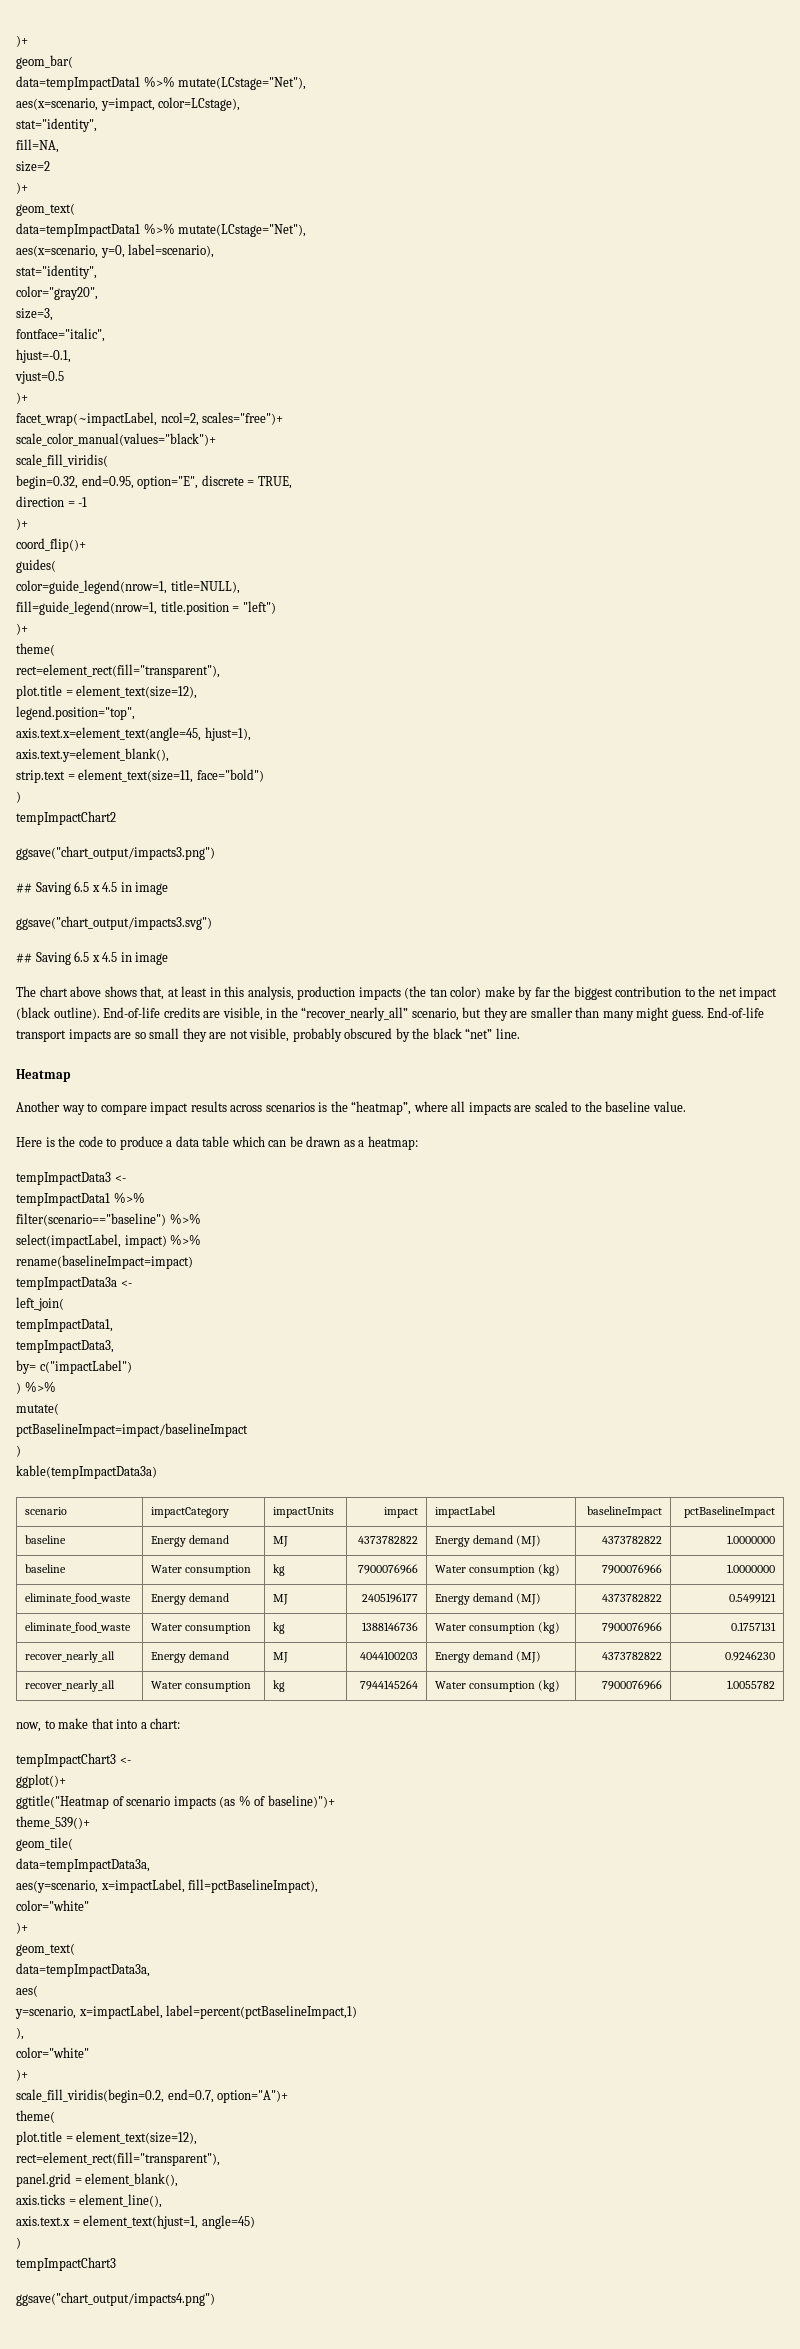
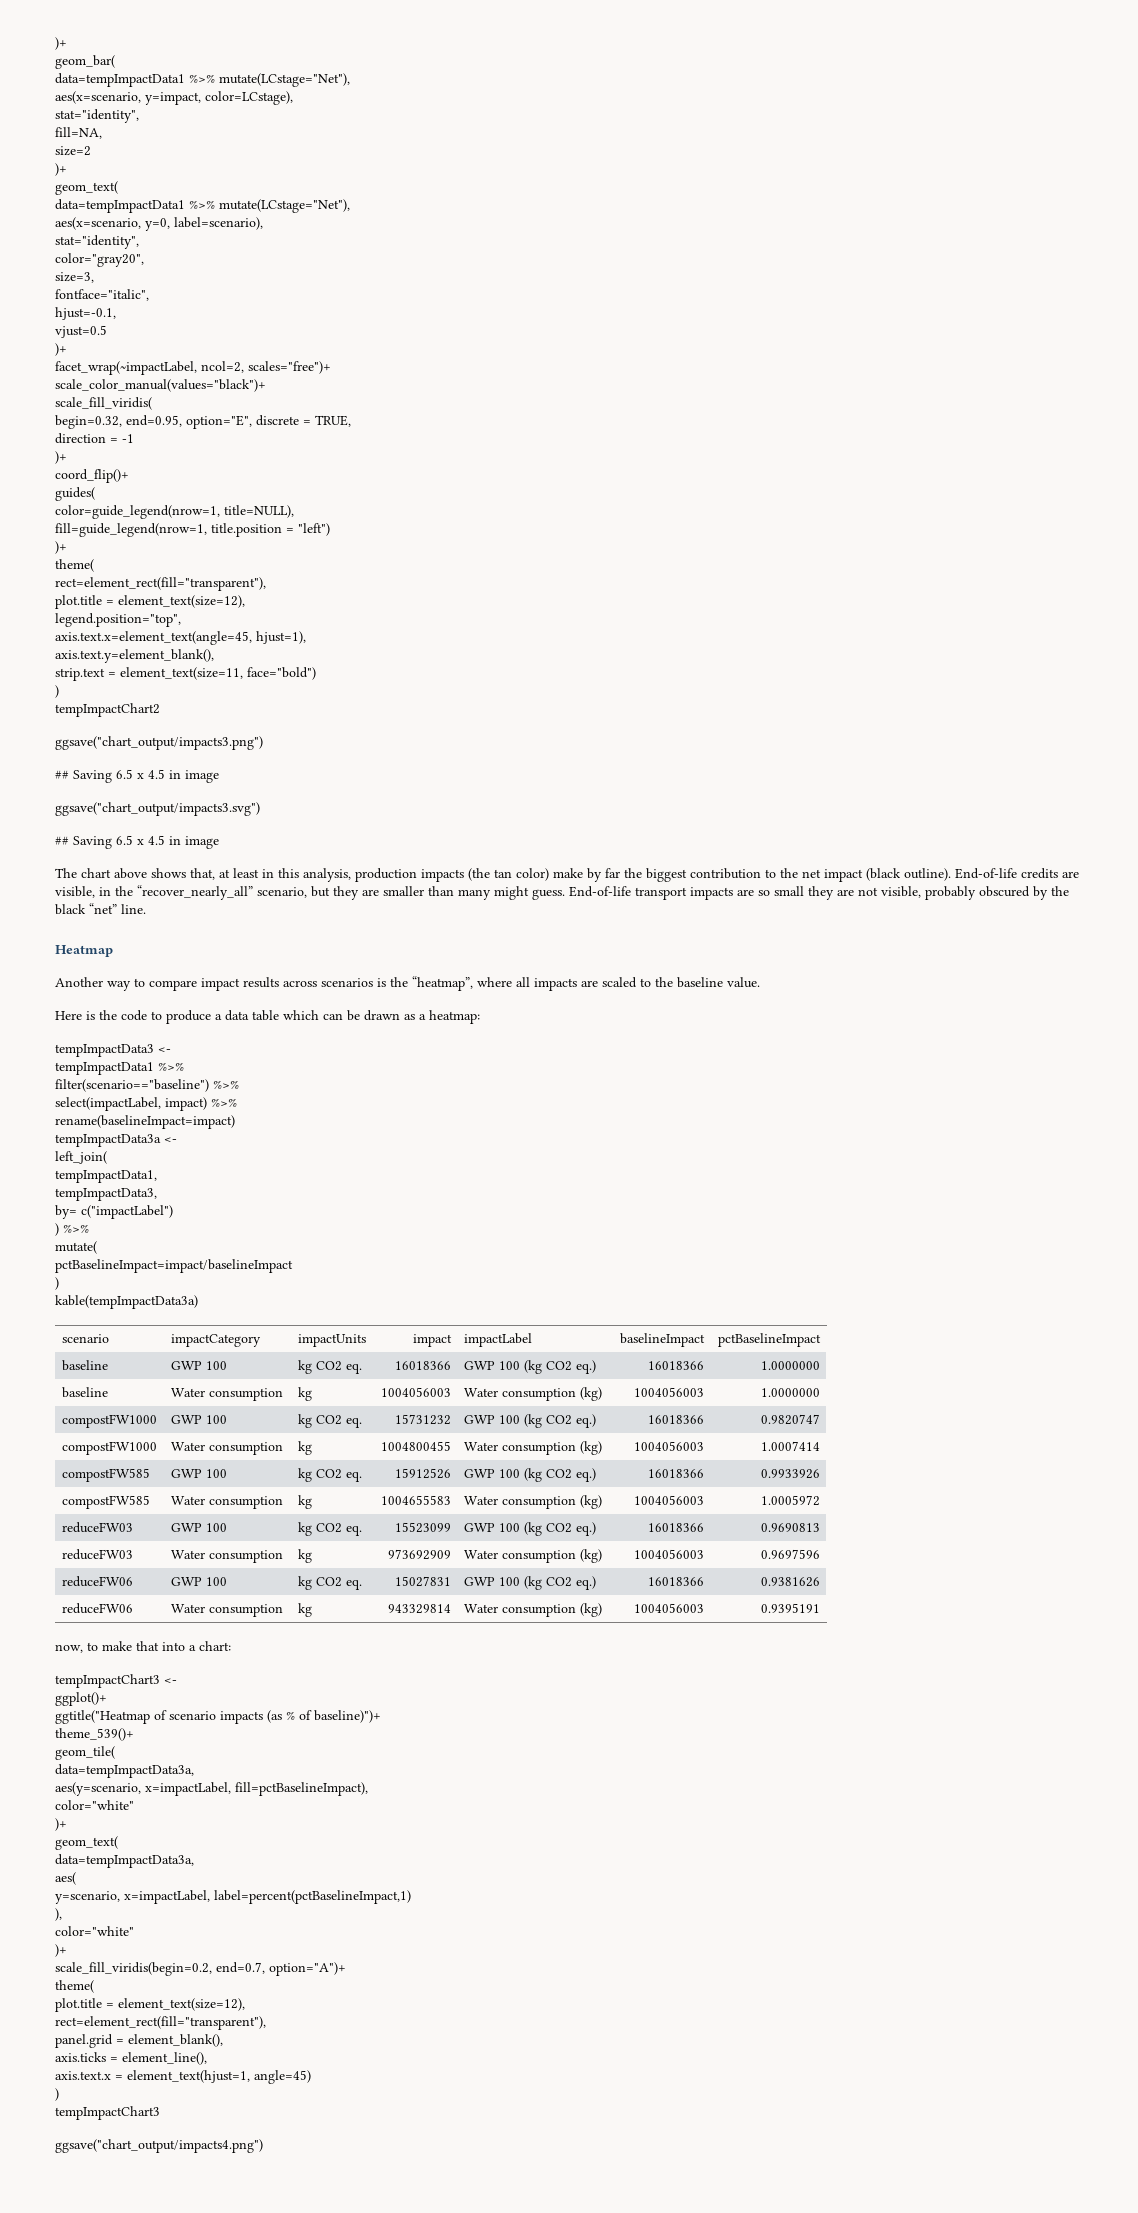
- baseline | Energy demand | MJ | 4373782822 | Energy demand (MJ) | 4373782822 | 1.0000000
+ baseline | GWP 100 | kg CO2 eq. | 16018366 | GWP 100 (kg CO2 eq.) | 16018366 | 1.0000000
- baseline | Water consumption | kg | 7900076966 | Water consumption (kg) | 7900076966 | 1.0000000
- eliminate_food_waste | Energy demand | MJ | 2405196177 | Energy demand (MJ) | 4373782822 | 0.5499121
- eliminate_food_waste | Water consumption | kg | 1388146736 | Water consumption (kg) | 7900076966 | 0.1757131
- recover_nearly_all | Energy demand | MJ | 4044100203 | Energy demand (MJ) | 4373782822 | 0.9246230
- recover_nearly_all | Water consumption | kg | 7944145264 | Water consumption (kg) | 7900076966 | 1.0055782
+ baseline | Water consumption | kg | 1004056003 | Water consumption (kg) | 1004056003 | 1.0000000
+ compostFW1000 | GWP 100 | kg CO2 eq. | 15731232 | GWP 100 (kg CO2 eq.) | 16018366 | 0.9820747
+ compostFW1000 | Water consumption | kg | 1004800455 | Water consumption (kg) | 1004056003 | 1.0007414
+ compostFW585 | GWP 100 | kg CO2 eq. | 15912526 | GWP 100 (kg CO2 eq.) | 16018366 | 0.9933926
+ compostFW585 | Water consumption | kg | 1004655583 | Water consumption (kg) | 1004056003 | 1.0005972
+ reduceFW03 | GWP 100 | kg CO2 eq. | 15523099 | GWP 100 (kg CO2 eq.) | 16018366 | 0.9690813
+ reduceFW03 | Water consumption | kg | 973692909 | Water consumption (kg) | 1004056003 | 0.9697596
+ reduceFW06 | GWP 100 | kg CO2 eq. | 15027831 | GWP 100 (kg CO2 eq.) | 16018366 | 0.9381626
+ reduceFW06 | Water consumption | kg | 943329814 | Water consumption (kg) | 1004056003 | 0.9395191

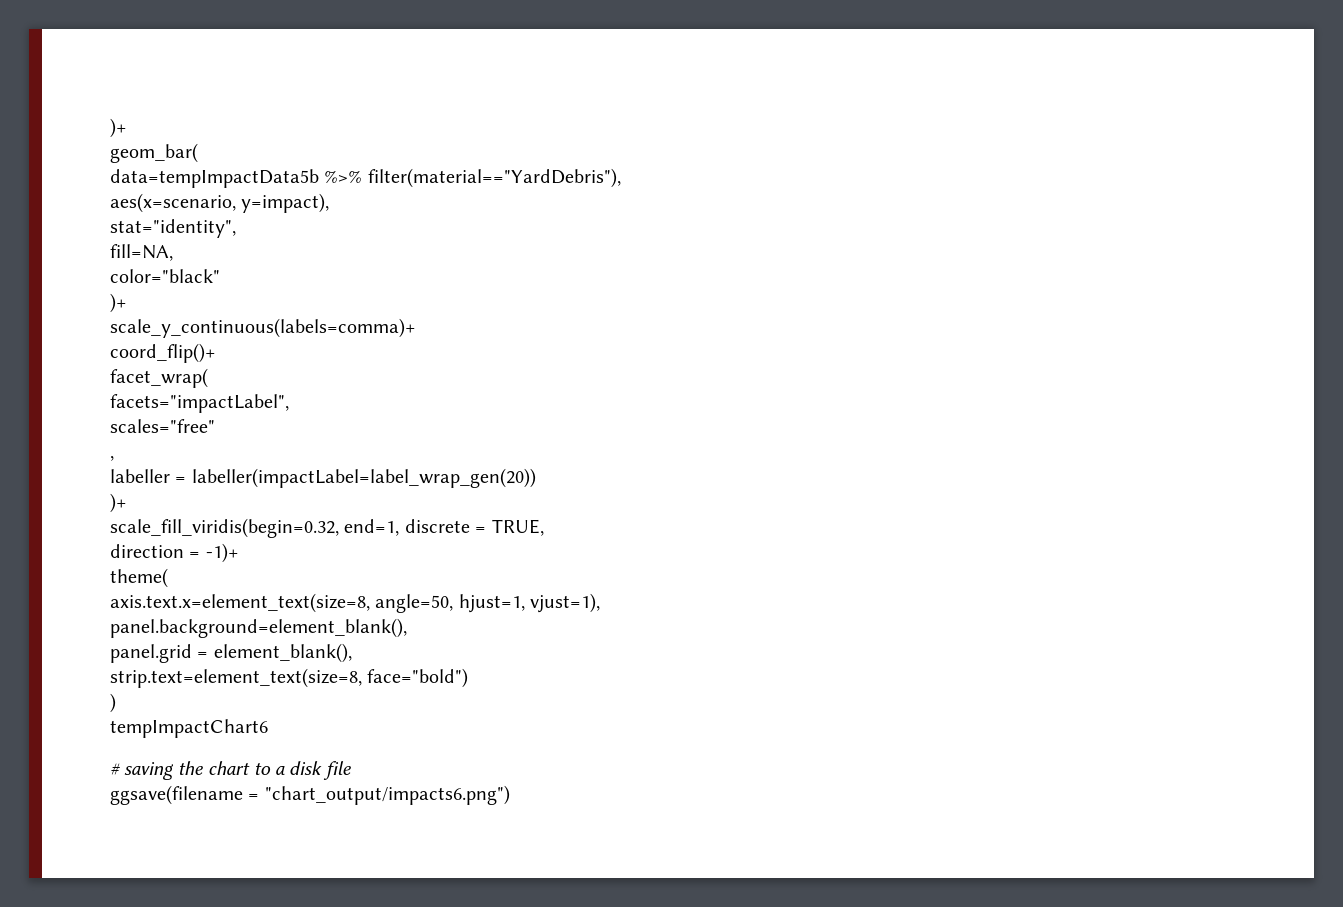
  geom_bar(
- data=tempImpactData1 %>% mutate(LCstage="Net"),
- aes(x=scenario, y=impact, color=LCstage),
+ data=tempImpactData5b %>% filter(material=="YardDebris"),
+ aes(x=scenario, y=impact),
- size=2
+ color="black"
  )+
- geom_text(
- data=tempImpactData1 %>% mutate(LCstage="Net"),
- aes(x=scenario, y=0, label=scenario),
- stat="identity",
- color="gray20",
- size=3,
- fontface="italic",
- hjust=-0.1,
- vjust=0.5
+ scale_y_continuous(labels=comma)+
+ coord_flip()+
+ facet_wrap(
+ facets="impactLabel",
+ scales="free"
+ ,
+ labeller = labeller(impactLabel=label_wrap_gen(20))
  )+
- facet_wrap(~impactLabel, ncol=2, scales="free")+
- scale_color_manual(values="black")+
- scale_fill_viridis(
- begin=0.32, end=0.95, option="E", discrete = TRUE,
+ scale_fill_viridis(begin=0.32, end=1, discrete = TRUE,
- direction = -1
- )+
- coord_flip()+
- guides(
- color=guide_legend(nrow=1, title=NULL),
- fill=guide_legend(nrow=1, title.position = "left")
- )+
+ direction = -1)+
  theme(
- rect=element_rect(fill="transparent"),
- plot.title = element_text(size=12),
- legend.position="top",
- axis.text.x=element_text(angle=45, hjust=1),
- axis.text.y=element_blank(),
- strip.text = element_text(size=11, face="bold")
+ axis.text.x=element_text(size=8, angle=50, hjust=1, vjust=1),
+ panel.background=element_blank(),
+ panel.grid = element_blank(),
+ strip.text=element_text(size=8, face="bold")
  )
- tempImpactChart2
- ggsave("chart_output/impacts3.png")
- ## Saving 6.5 x 4.5 in image
- ggsave("chart_output/impacts3.svg")
- ## Saving 6.5 x 4.5 in image
- The chart above shows that, at least in this analysis, production impacts (the tan color) make by far the biggest contribution to the net impact (black outline). End-of-life credits are visible, in the “recover_nearly_all” scenario, but they are smaller than many might guess. End-of-life transport impacts are so small they are not visible, probably obscured by the black “net” line.
- Heatmap
- Another way to compare impact results across scenarios is the “heatmap”, where all impacts are scaled to the baseline value.
- Here is the code to produce a data table which can be drawn as a heatmap:
- tempImpactData3 <-
- tempImpactData1 %>%
- filter(scenario=="baseline") %>%
- select(impactLabel, impact) %>%
- rename(baselineImpact=impact)
- tempImpactData3a <-
- left_join(
- tempImpactData1,
- tempImpactData3,
- by= c("impactLabel")
- ) %>%
- mutate(
- pctBaselineImpact=impact/baselineImpact
- )
- kable(tempImpactData3a)
- scenario | impactCategory | impactUnits | impact | impactLabel | baselineImpact | pctBaselineImpact
- baseline | GWP 100 | kg CO2 eq. | 16018366 | GWP 100 (kg CO2 eq.) | 16018366 | 1.0000000
- baseline | Water consumption | kg | 1004056003 | Water consumption (kg) | 1004056003 | 1.0000000
- compostFW1000 | GWP 100 | kg CO2 eq. | 15731232 | GWP 100 (kg CO2 eq.) | 16018366 | 0.9820747
- compostFW1000 | Water consumption | kg | 1004800455 | Water consumption (kg) | 1004056003 | 1.0007414
- compostFW585 | GWP 100 | kg CO2 eq. | 15912526 | GWP 100 (kg CO2 eq.) | 16018366 | 0.9933926
- compostFW585 | Water consumption | kg | 1004655583 | Water consumption (kg) | 1004056003 | 1.0005972
- reduceFW03 | GWP 100 | kg CO2 eq. | 15523099 | GWP 100 (kg CO2 eq.) | 16018366 | 0.9690813
- reduceFW03 | Water consumption | kg | 973692909 | Water consumption (kg) | 1004056003 | 0.9697596
- reduceFW06 | GWP 100 | kg CO2 eq. | 15027831 | GWP 100 (kg CO2 eq.) | 16018366 | 0.9381626
- reduceFW06 | Water consumption | kg | 943329814 | Water consumption (kg) | 1004056003 | 0.9395191
- now, to make that into a chart:
- tempImpactChart3 <-
- ggplot()+
- ggtitle("Heatmap of scenario impacts (as % of baseline)")+
- theme_539()+
- geom_tile(
- data=tempImpactData3a,
- aes(y=scenario, x=impactLabel, fill=pctBaselineImpact),
- color="white"
- )+
- geom_text(
- data=tempImpactData3a,
- aes(
- y=scenario, x=impactLabel, label=percent(pctBaselineImpact,1)
- ),
- color="white"
- )+
- scale_fill_viridis(begin=0.2, end=0.7, option="A")+
- theme(
- plot.title = element_text(size=12),
- rect=element_rect(fill="transparent"),
- panel.grid = element_blank(),
- axis.ticks = element_line(),
- axis.text.x = element_text(hjust=1, angle=45)
- )
- tempImpactChart3
- ggsave("chart_output/impacts4.png")
+ tempImpactChart6
+ # saving the chart to a disk file
+ ggsave(filename = "chart_output/impacts6.png")

